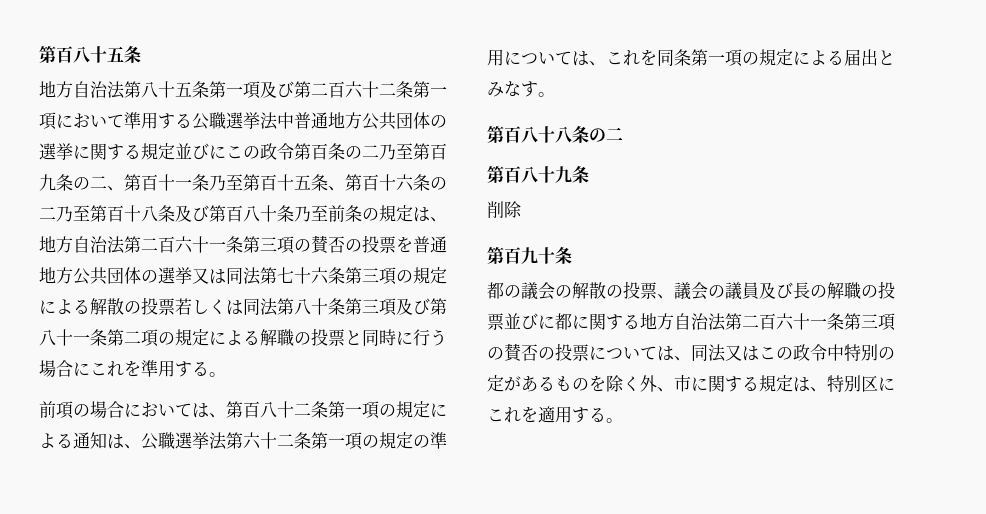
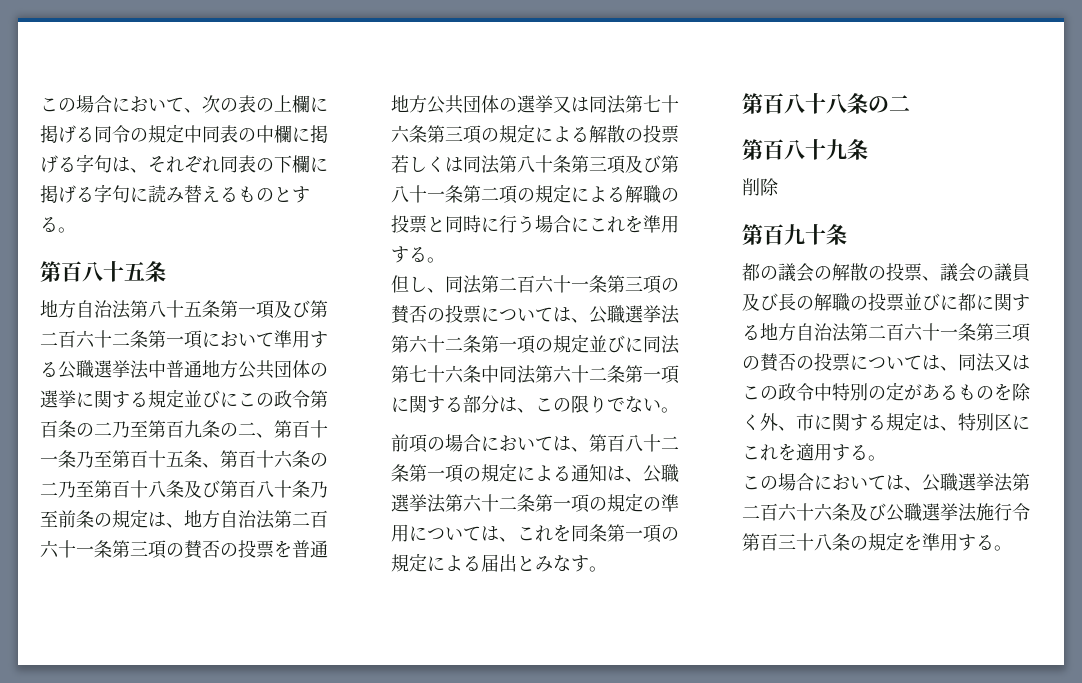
+ この場合において、次の表の上欄に掲げる同令の規定中同表の中欄に掲げる字句は、それぞれ同表の下欄に掲げる字句に読み替えるものとする。
+ 但し、同法第二百六十一条第三項の賛否の投票については、公職選挙法第六十二条第一項の規定並びに同法第七十六条中同法第六十二条第一項に関する部分は、この限りでない。
+ この場合においては、公職選挙法第二百六十六条及び公職選挙法施行令第百三十八条の規定を準用する。

